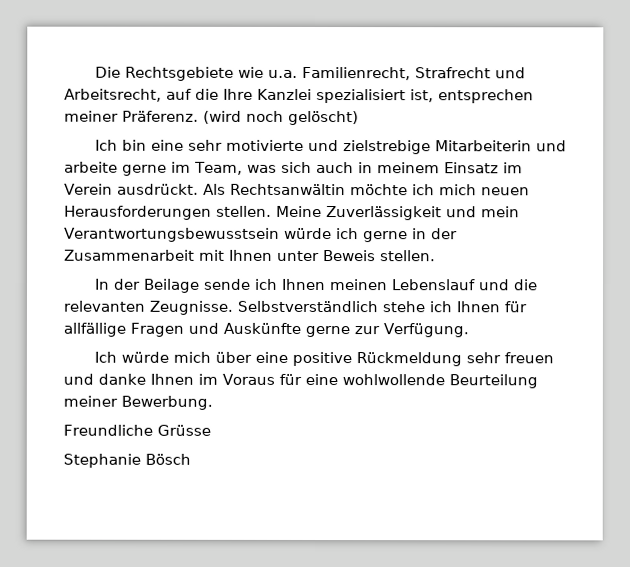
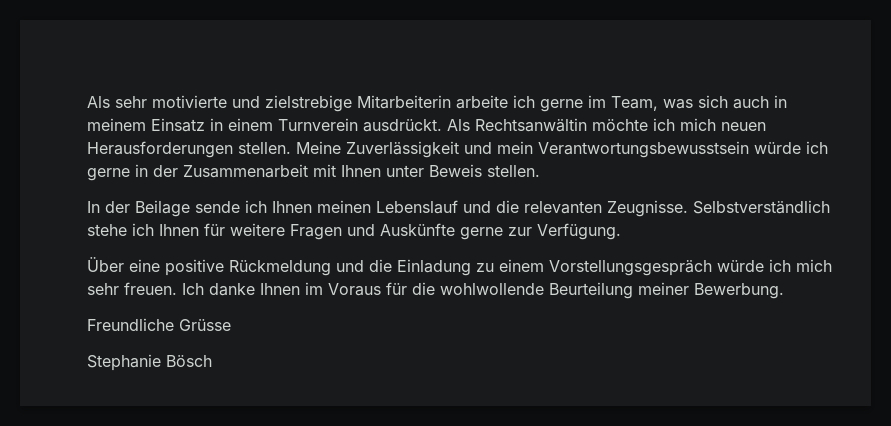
- Die Rechtsgebiete wie u.a. Familienrecht, Strafrecht und Arbeitsrecht, auf die Ihre Kanzlei spezialisiert ist, entsprechen meiner Präferenz. (wird noch gelöscht)
- Ich bin eine sehr motivierte und zielstrebige Mitarbeiterin und arbeite gerne im Team, was sich auch in meinem Einsatz im Verein ausdrückt.
+ Als sehr motivierte und zielstrebige Mitarbeiterin arbeite ich gerne im Team, was sich auch in meinem Einsatz in einem Turnverein ausdrückt.
- Selbstverständlich stehe ich Ihnen für allfällige Fragen und Auskünfte gerne zur Verfügung.
+ Selbstverständlich stehe ich Ihnen für weitere Fragen und Auskünfte gerne zur Verfügung.
- Ich würde mich über eine positive Rückmeldung sehr freuen und danke Ihnen im Voraus für eine wohlwollende Beurteilung meiner Bewerbung.
+ Über eine positive Rückmeldung und die Einladung zu einem Vorstellungsgespräch würde ich mich sehr freuen. Ich danke Ihnen im Voraus für die wohlwollende Beurteilung meiner Bewerbung.

